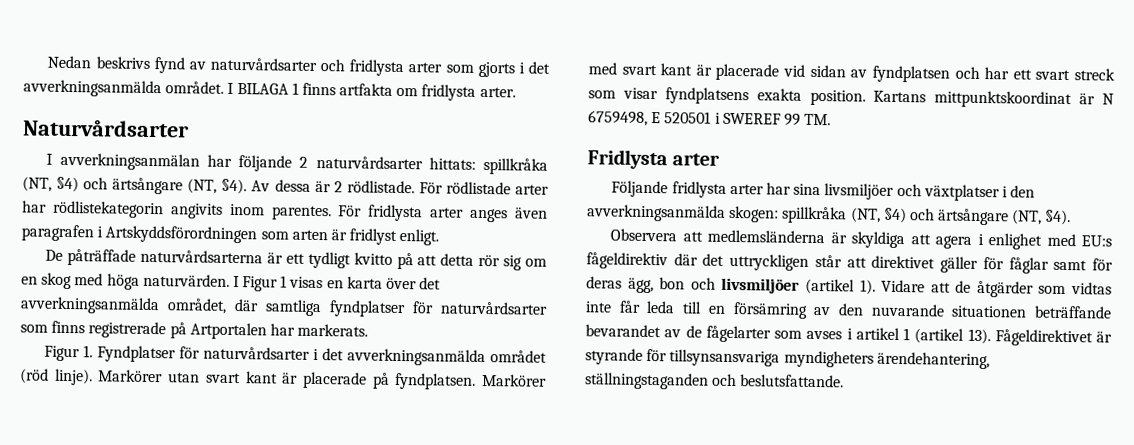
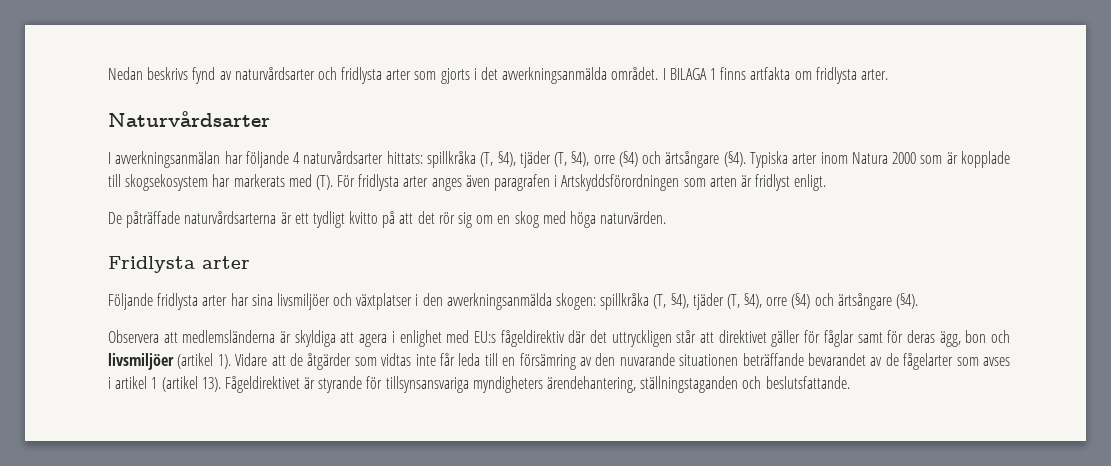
- I avverkningsanmälan har följande 2 naturvårdsarter hittats: spillkråka (NT, §4) och ärtsångare (NT, §4). Av dessa är 2 rödlistade. För rödlistade arter har rödlistekategorin angivits inom parentes. För fridlysta arter anges även paragrafen i Artskyddsförordningen som arten är fridlyst enligt.
+ I avverkningsanmälan har följande 4 naturvårdsarter hittats: spillkråka (T, §4), tjäder (T, §4), orre (§4) och ärtsångare (§4). Typiska arter inom Natura 2000 som är kopplade till skogsekosystem har markerats med (T). För fridlysta arter anges även paragrafen i Artskyddsförordningen som arten är fridlyst enligt.
- De påträffade naturvårdsarterna är ett tydligt kvitto på att detta rör sig om en skog med höga naturvärden. I Figur 1 visas en karta över det avverkningsanmälda området, där samtliga fyndplatser för naturvårdsarter som finns registrerade på Artportalen har markerats.
- Figur 1. Fyndplatser för naturvårdsarter i det avverkningsanmälda området (röd linje). Markörer utan svart kant är placerade på fyndplatsen. Markörer med svart kant är placerade vid sidan av fyndplatsen och har ett svart streck som visar fyndplatsens exakta position. Kartans mittpunktskoordinat är N 6759498, E 520501 i SWEREF 99 TM.
+ De påträffade naturvårdsarterna är ett tydligt kvitto på att det rör sig om en skog med höga naturvärden.
- Följande fridlysta arter har sina livsmiljöer och växtplatser i den avverkningsanmälda skogen: spillkråka (NT, §4) och ärtsångare (NT, §4).
+ Följande fridlysta arter har sina livsmiljöer och växtplatser i den avverkningsanmälda skogen: spillkråka (T, §4), tjäder (T, §4), orre (§4) och ärtsångare (§4).

